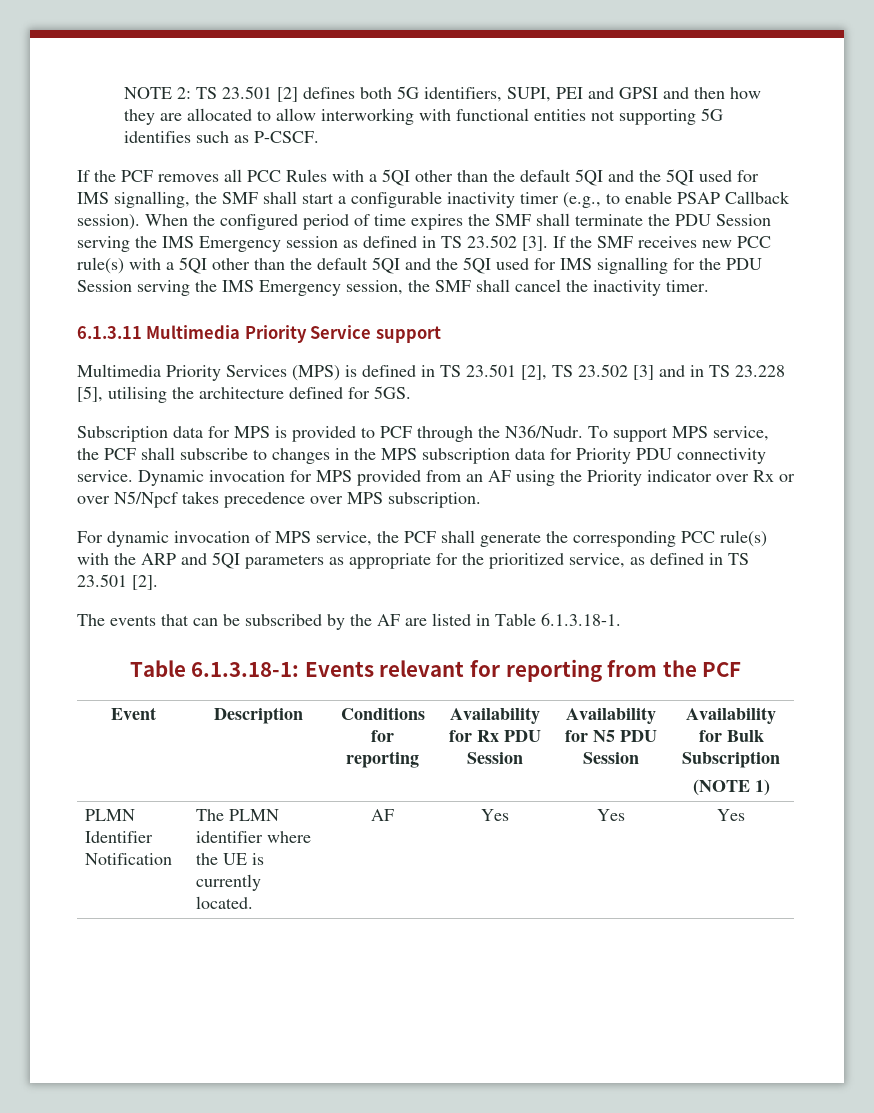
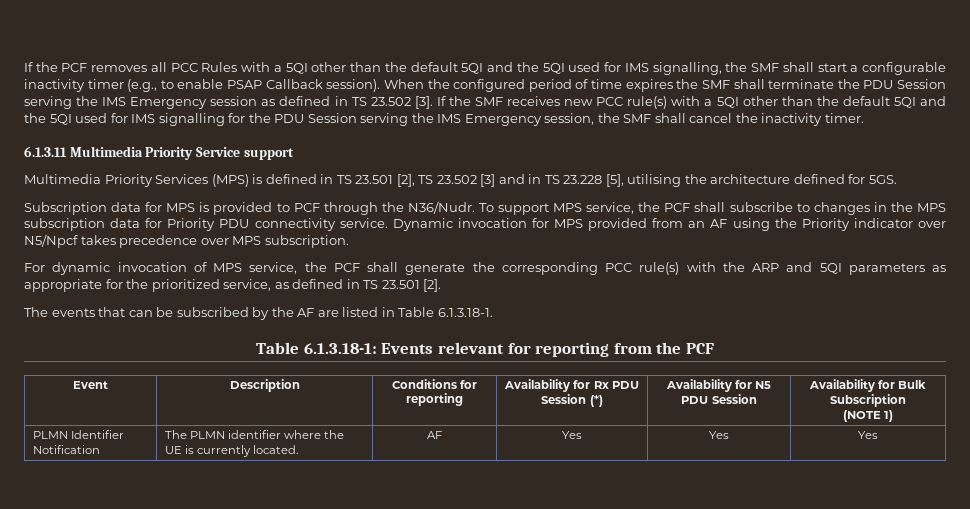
- NOTE 2: TS 23.501 [2] defines both 5G identifiers, SUPI, PEI and GPSI and then how they are allocated to allow interworking with functional entities not supporting 5G identifies such as P-CSCF.
- Dynamic invocation for MPS provided from an AF using the Priority indicator over Rx or over N5/Npcf takes precedence over MPS subscription.
+ Dynamic invocation for MPS provided from an AF using the Priority indicator over N5/Npcf takes precedence over MPS subscription.
- Event | Description | Conditions for reporting | Availability for Rx PDU Session | Availability for N5 PDU Session | Availability for Bulk Subscription
+ Event | Description | Conditions for reporting | Availability for Rx PDU Session (*) | Availability for N5 PDU Session | Availability for Bulk Subscription

